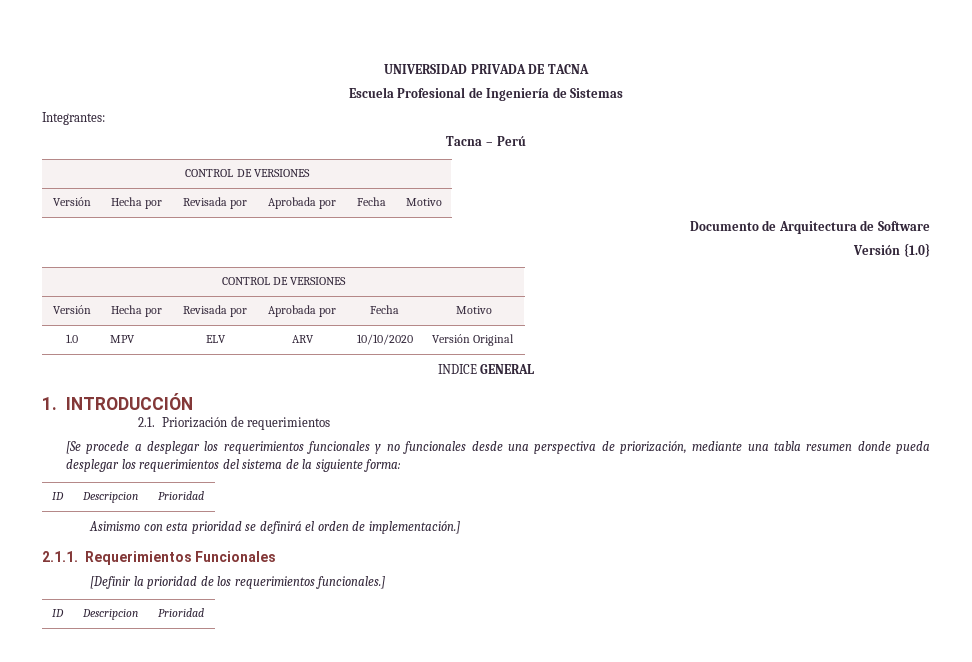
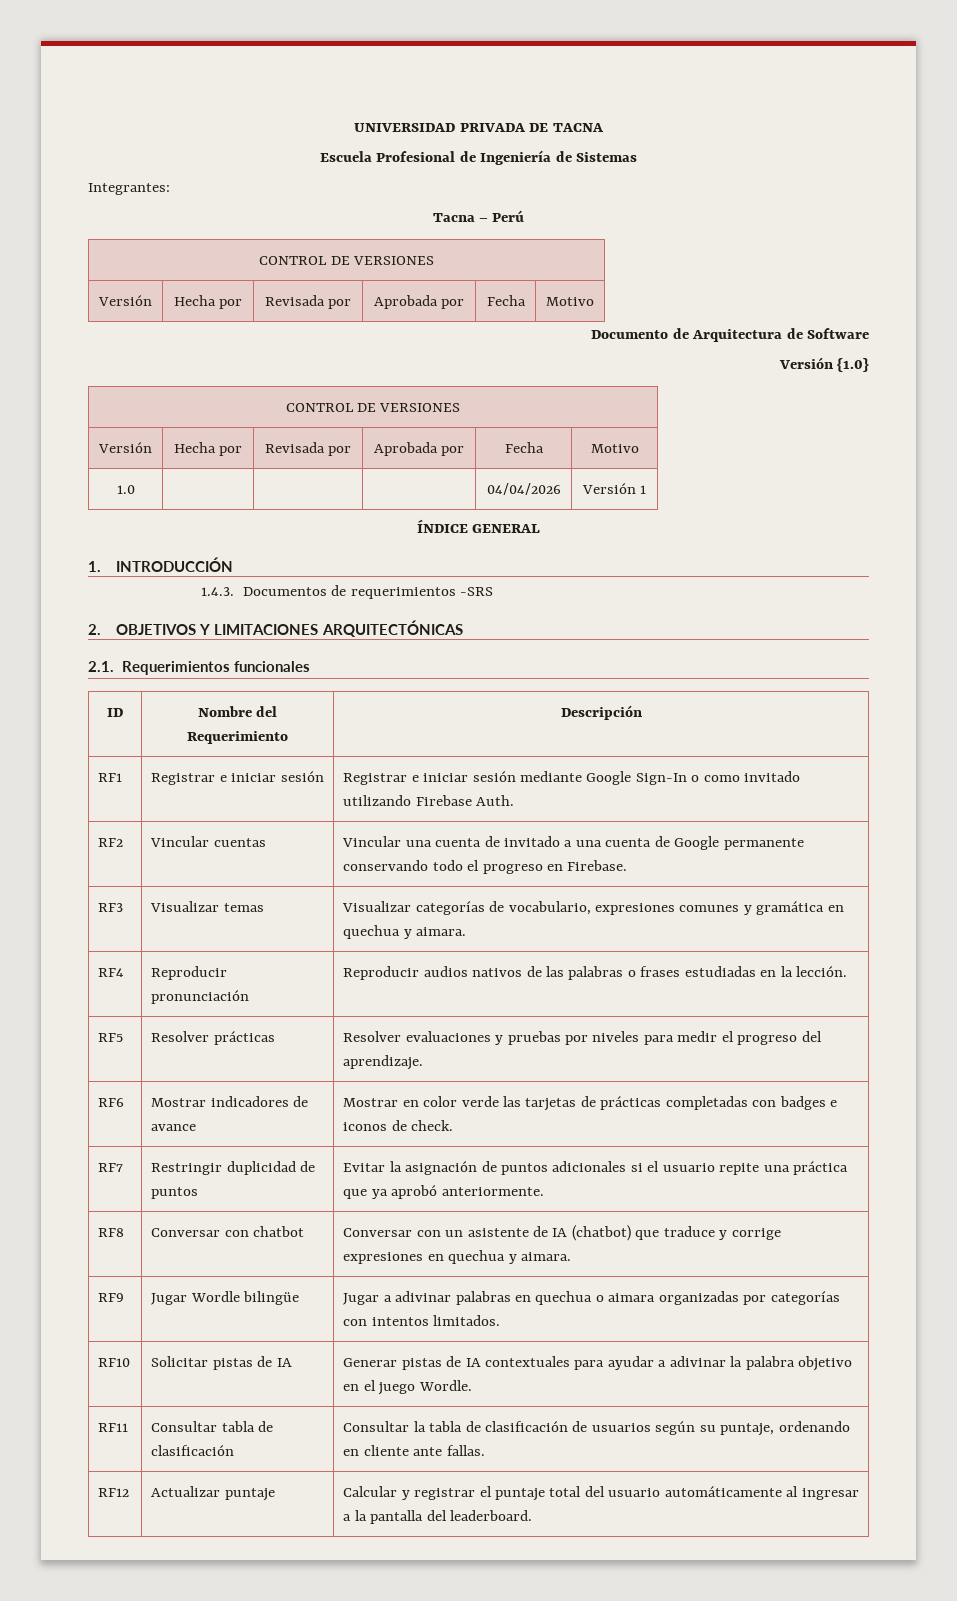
- 1.0 | MPV | ELV | ARV | 10/10/2020 | Versión Original
- INDICE GENERAL
+ 1.0 | | | | 04/04/2026 | Versión 1
+ ÍNDICE GENERAL
- 2.1. Priorización de requerimientos
- [Se procede a desplegar los requerimientos funcionales y no funcionales desde una perspectiva de priorización, mediante una tabla resumen donde pueda desplegar los requerimientos del sistema de la siguiente forma:
- ID | Descripcion | Prioridad
- Asimismo con esta prioridad se definirá el orden de implementación.]
- 2.1.1. Requerimientos Funcionales
- [Definir la prioridad de los requerimientos funcionales.]
- ID | Descripcion | Prioridad
+ 1.4.3. Documentos de requerimientos -SRS
+ 2. OBJETIVOS Y LIMITACIONES ARQUITECTÓNICAS
+ 2.1. Requerimientos funcionales
+ ID | Nombre del Requerimiento | Descripción
+ RF1 | Registrar e iniciar sesión | Registrar e iniciar sesión mediante Google Sign-In o como invitado utilizando Firebase Auth.
+ RF2 | Vincular cuentas | Vincular una cuenta de invitado a una cuenta de Google permanente conservando todo el progreso en Firebase.
+ RF3 | Visualizar temas | Visualizar categorías de vocabulario, expresiones comunes y gramática en quechua y aimara.
+ RF4 | Reproducir pronunciación | Reproducir audios nativos de las palabras o frases estudiadas en la lección.
+ RF5 | Resolver prácticas | Resolver evaluaciones y pruebas por niveles para medir el progreso del aprendizaje.
+ RF6 | Mostrar indicadores de avance | Mostrar en color verde las tarjetas de prácticas completadas con badges e iconos de check.
+ RF7 | Restringir duplicidad de puntos | Evitar la asignación de puntos adicionales si el usuario repite una práctica que ya aprobó anteriormente.
+ RF8 | Conversar con chatbot | Conversar con un asistente de IA (chatbot) que traduce y corrige expresiones en quechua y aimara.
+ RF9 | Jugar Wordle bilingüe | Jugar a adivinar palabras en quechua o aimara organizadas por categorías con intentos limitados.
+ RF10 | Solicitar pistas de IA | Generar pistas de IA contextuales para ayudar a adivinar la palabra objetivo en el juego Wordle.
+ RF11 | Consultar tabla de clasificación | Consultar la tabla de clasificación de usuarios según su puntaje, ordenando en cliente ante fallas.
+ RF12 | Actualizar puntaje | Calcular y registrar el puntaje total del usuario automáticamente al ingresar a la pantalla del leaderboard.

